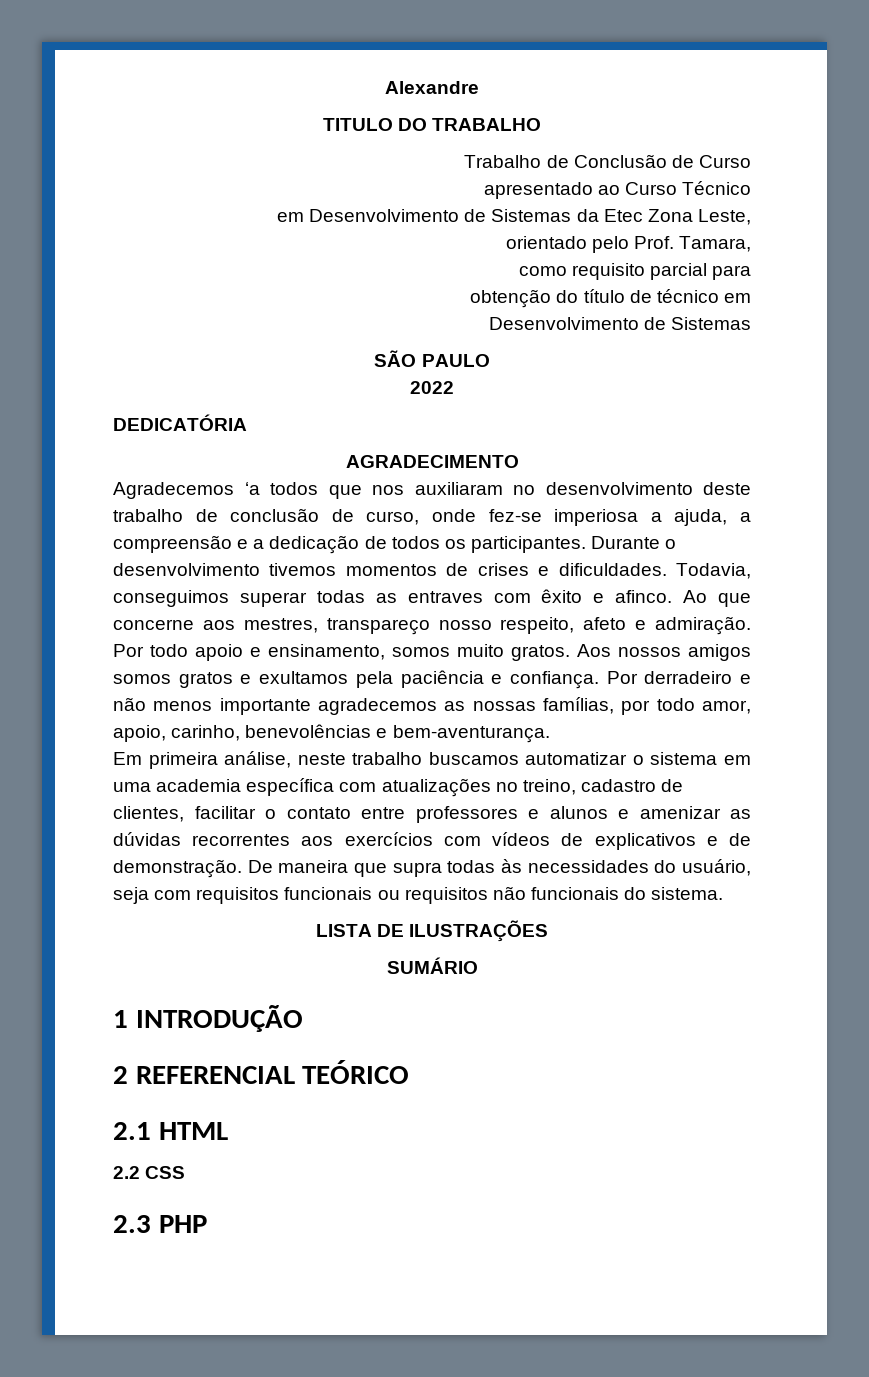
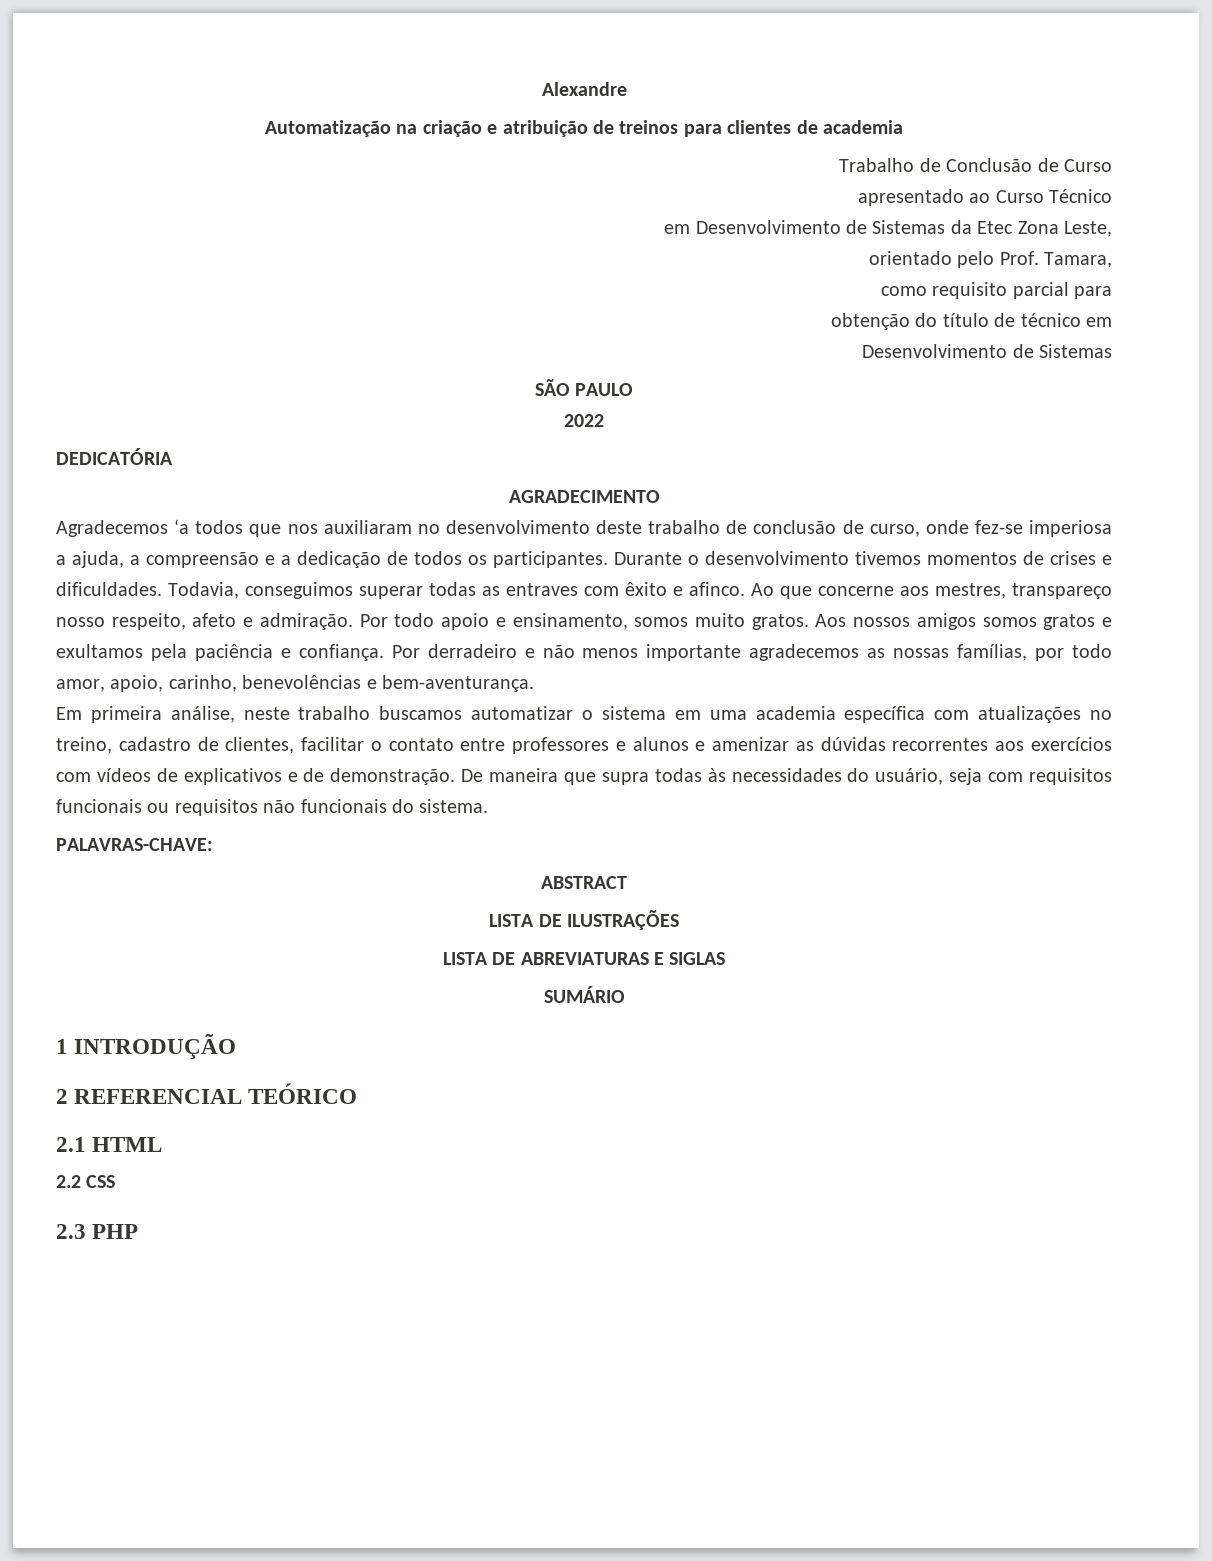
- TITULO DO TRABALHO
+ Automatização na criação e atribuição de treinos para clientes de academia
+ PALAVRAS-CHAVE:
+ ABSTRACT
+ LISTA DE ABREVIATURAS E SIGLAS

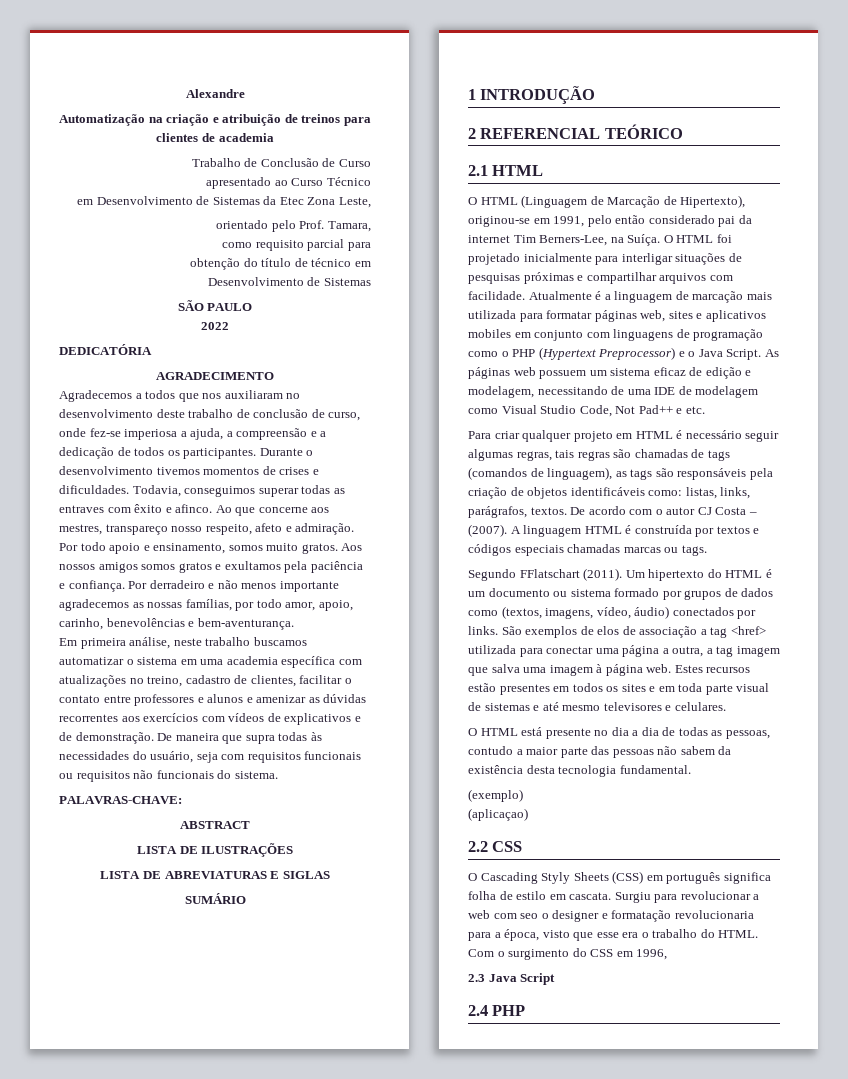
- Agradecemos ‘a todos que nos auxiliaram no desenvolvimento deste trabalho de conclusão de curso, onde fez-se imperiosa a ajuda, a compreensão e a dedicação de todos os participantes.
+ Agradecemos a todos que nos auxiliaram no desenvolvimento deste trabalho de conclusão de curso, onde fez-se imperiosa a ajuda, a compreensão e a dedicação de todos os participantes.
+ O HTML (Linguagem de Marcação de Hipertexto), originou-se em 1991, pelo então considerado pai da internet Tim Berners-Lee, na Suíça. O HTML foi projetado inicialmente para interligar situações de pesquisas próximas e compartilhar arquivos com facilidade. Atualmente é a linguagem de marcação mais utilizada para formatar páginas web, sites e aplicativos mobiles em conjunto com linguagens de programação como o PHP (Hypertext Preprocessor) e o Java Script. As páginas web possuem um sistema eficaz de edição e modelagem, necessitando de uma IDE de modelagem como Visual Studio Code, Not Pad++ e etc.
+ Para criar qualquer projeto em HTML é necessário seguir algumas regras, tais regras são chamadas de tags (comandos de linguagem), as tags são responsáveis pela criação de objetos identificáveis como: listas, links, parágrafos, textos. De acordo com o autor CJ Costa – (2007). A linguagem HTML é construída por textos e códigos especiais chamadas marcas ou tags.
+ Segundo FFlatschart (2011). Um hipertexto do HTML é um documento ou sistema formado por grupos de dados como (textos, imagens, vídeo, áudio) conectados por links. São exemplos de elos de associação a tag <href> utilizada para conectar uma página a outra, a tag imagem que salva uma imagem à página web. Estes recursos estão presentes em todos os sites e em toda parte visual de sistemas e até mesmo televisores e celulares.
+ O HTML está presente no dia a dia de todas as pessoas, contudo a maior parte das pessoas não sabem da existência desta tecnologia fundamental.
+ (exemplo)
+ (aplicaçao)
  2.2 CSS
- 2.3 PHP
+ O Cascading Styly Sheets (CSS) em português significa folha de estilo em cascata. Surgiu para revolucionar a web com seo o designer e formatação revolucionaria para a época, visto que esse era o trabalho do HTML. Com o surgimento do CSS em 1996,
+ 2.3 Java Script
+ 2.4 PHP

